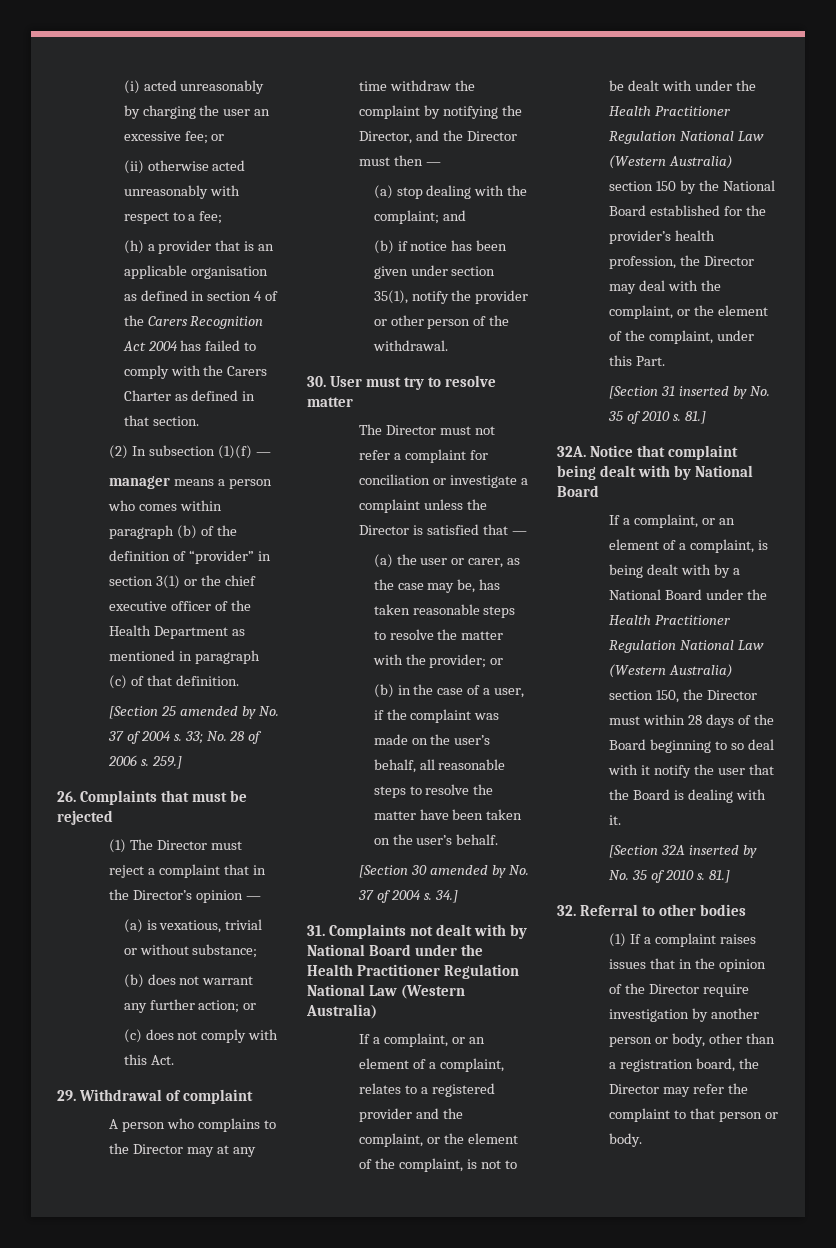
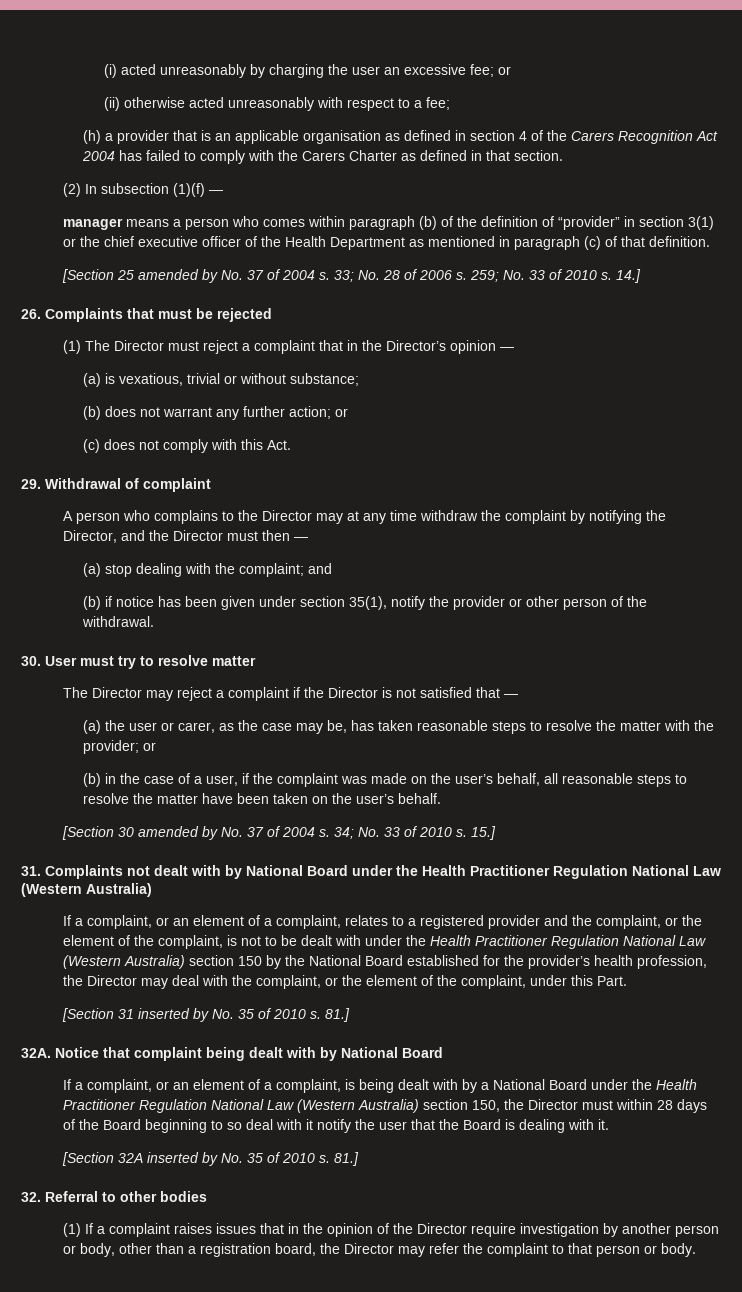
- 259.]
+ 259; No. 33 of 2010 s. 14.]
- The Director must not refer a complaint for conciliation or investigate a complaint unless the Director is satisfied that —
+ The Director may reject a complaint if the Director is not satisfied that —
- 34.]
+ 34; No. 33 of 2010 s. 15.]

